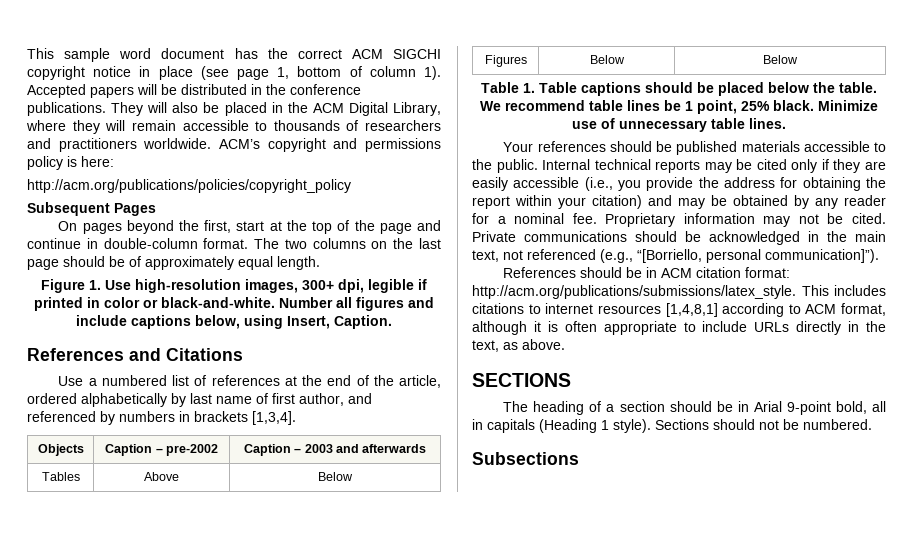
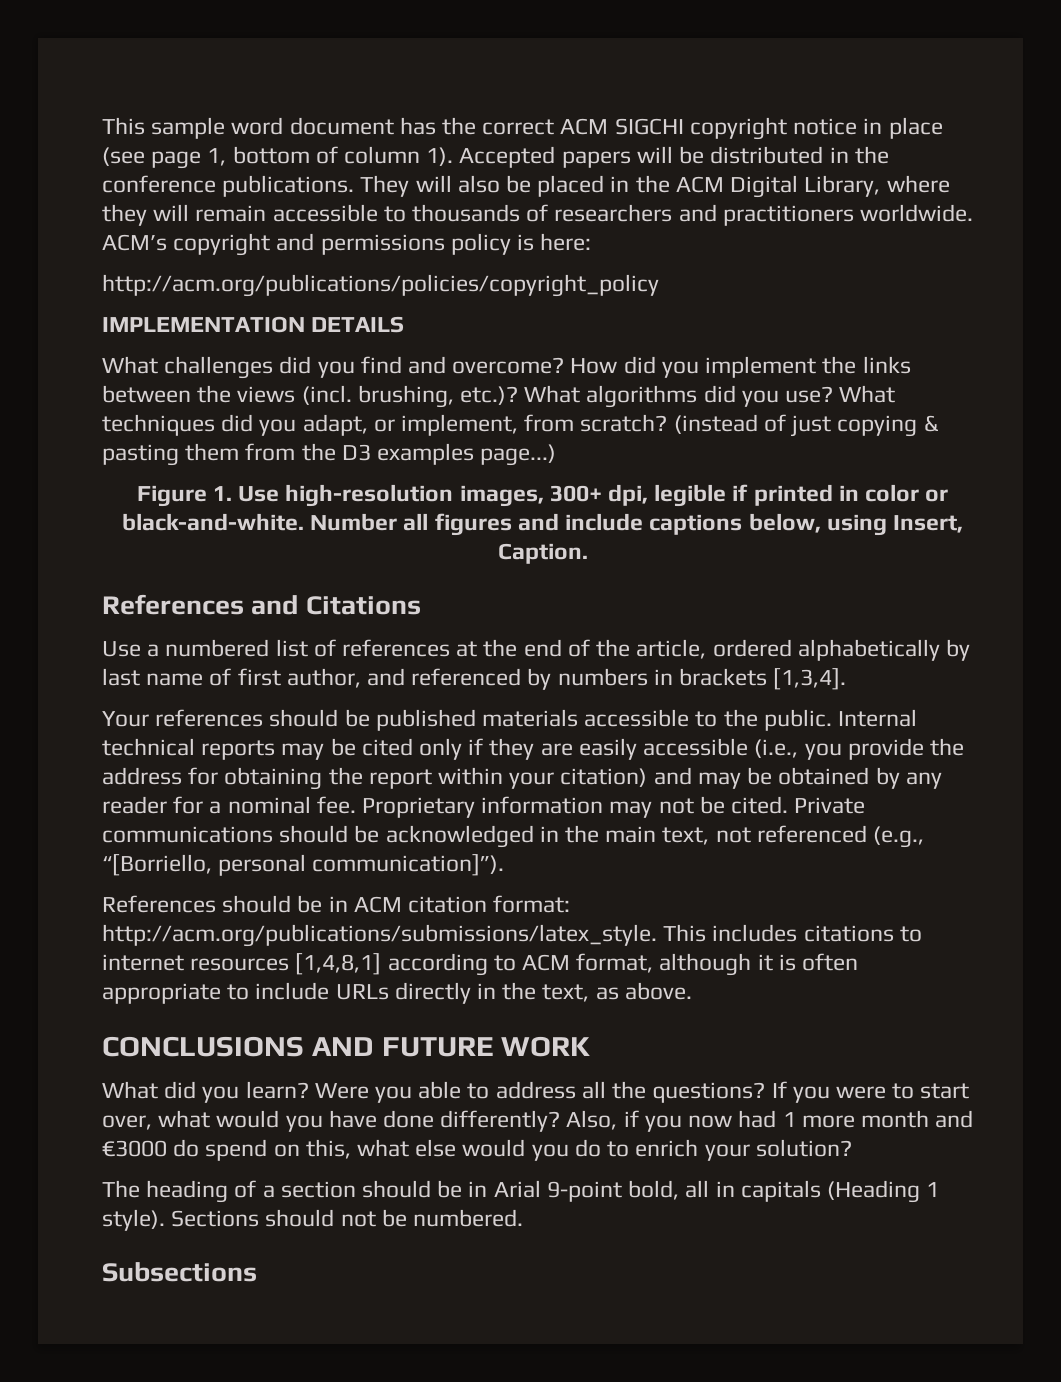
- Subsequent Pages
- On pages beyond the first, start at the top of the page and continue in double-column format. The two columns on the last page should be of approximately equal length.
+ IMPLEMENTATION DETAILS
+ What challenges did you find and overcome? How did you implement the links between the views (incl. brushing, etc.)? What algorithms did you use? What techniques did you adapt, or implement, from scratch? (instead of just copying & pasting them from the D3 examples page...)
- Objects | Caption – pre-2002 | Caption – 2003 and afterwards
- Tables | Above | Below
- Figures | Below | Below
- Table 1. Table captions should be placed below the table. We recommend table lines be 1 point, 25% black. Minimize use of unnecessary table lines.
- SECTIONS
+ CONCLUSIONS AND FUTURE WORK
+ What did you learn? Were you able to address all the questions? If you were to start over, what would you have done differently? Also, if you now had 1 more month and €3000 do spend on this, what else would you do to enrich your solution?

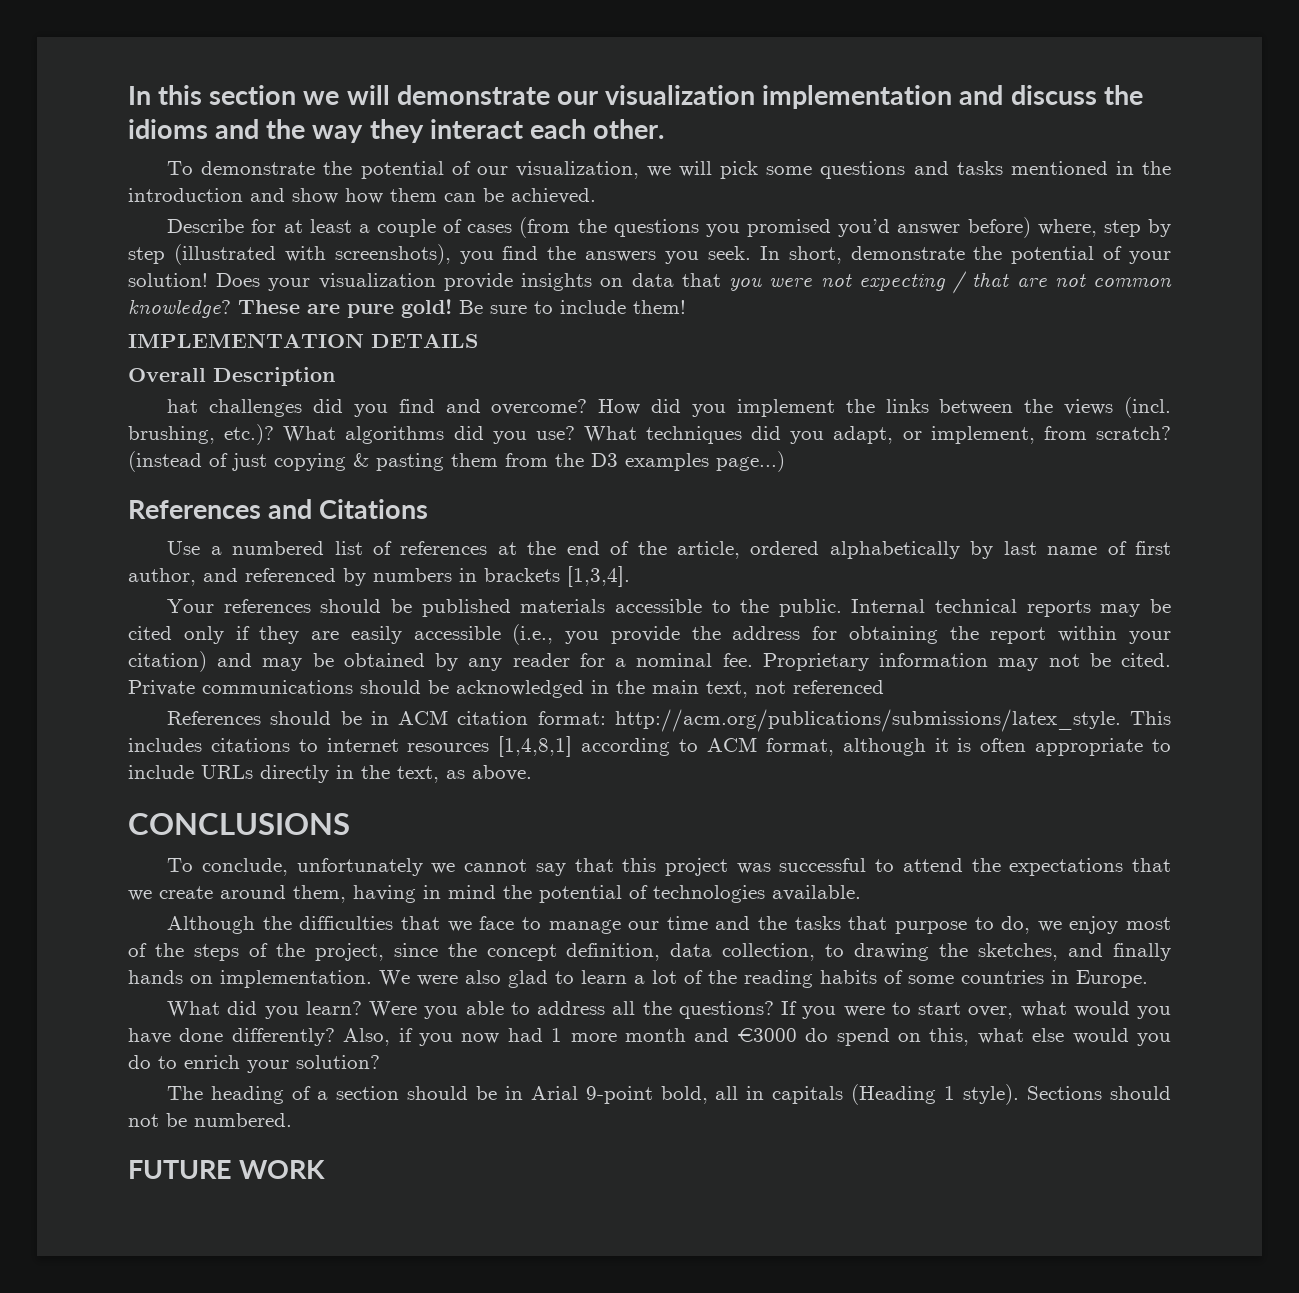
- This sample word document has the correct ACM SIGCHI copyright notice in place (see page 1, bottom of column 1). Accepted papers will be distributed in the conference publications. They will also be placed in the ACM Digital Library, where they will remain accessible to thousands of researchers and practitioners worldwide. ACM’s copyright and permissions policy is here:
- http://acm.org/publications/policies/copyright_policy
+ In this section we will demonstrate our visualization implementation and discuss the idioms and the way they interact each other.
+ To demonstrate the potential of our visualization, we will pick some questions and tasks mentioned in the introduction and show how them can be achieved.
+ Describe for at least a couple of cases (from the questions you promised you’d answer before) where, step by step (illustrated with screenshots), you find the answers you seek. In short, demonstrate the potential of your solution! Does your visualization provide insights on data that you were not expecting / that are not common knowledge? These are pure gold! Be sure to include them!
- What challenges did you find and overcome?
+ Overall Description
+ hat challenges did you find and overcome?
- Figure 1. Use high-resolution images, 300+ dpi, legible if printed in color or black-and-white. Number all figures and include captions below, using Insert, Caption.
- Private communications should be acknowledged in the main text, not referenced (e.g., “[Borriello, personal communication]”).
+ Private communications should be acknowledged in the main text, not referenced
- CONCLUSIONS AND FUTURE WORK
+ CONCLUSIONS
+ To conclude, unfortunately we cannot say that this project was successful to attend the expectations that we create around them, having in mind the potential of technologies available.
+ Although the difficulties that we face to manage our time and the tasks that purpose to do, we enjoy most of the steps of the project, since the concept definition, data collection, to drawing the sketches, and finally hands on implementation. We were also glad to learn a lot of the reading habits of some countries in Europe.
- Subsections
+ FUTURE WORK

